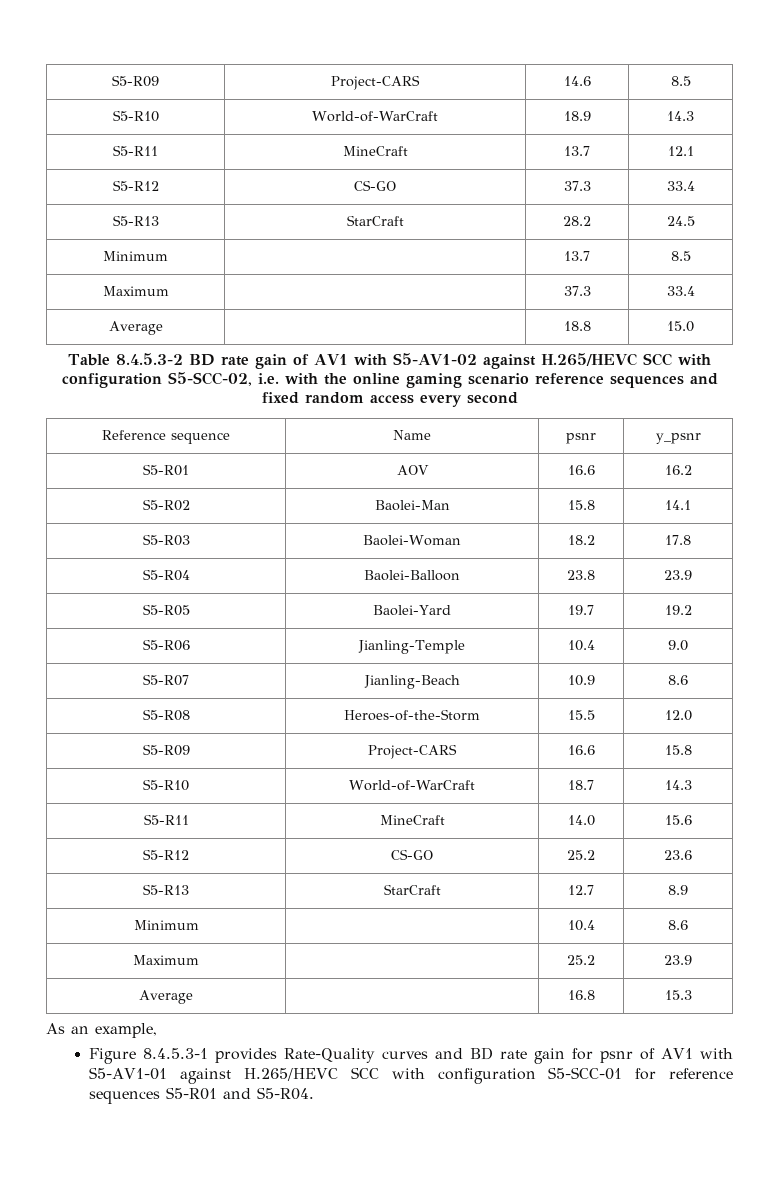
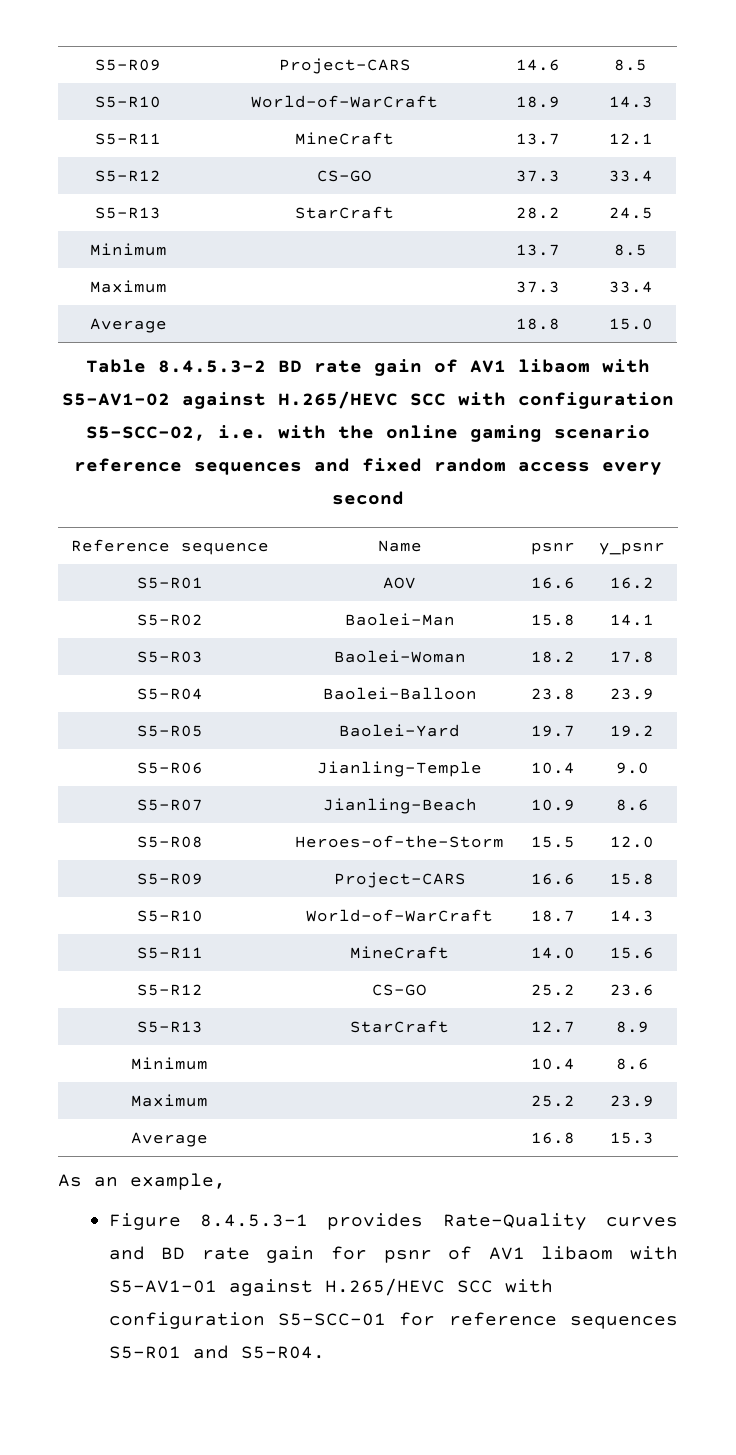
- Table 8.4.5.3-2 BD rate gain of AV1 with S5-AV1-02 against H.265/HEVC SCC with configuration S5-SCC-02, i.e. with the online gaming scenario reference sequences and fixed random access every second
+ Table 8.4.5.3-2 BD rate gain of AV1 libaom with S5-AV1-02 against H.265/HEVC SCC with configuration S5-SCC-02, i.e. with the online gaming scenario reference sequences and fixed random access every second
- Figure 8.4.5.3-1 provides Rate-Quality curves and BD rate gain for psnr of AV1 with S5-AV1-01 against H.265/HEVC SCC with configuration S5-SCC-01 for reference sequences S5-R01 and S5-R04.
+ Figure 8.4.5.3-1 provides Rate-Quality curves and BD rate gain for psnr of AV1 libaom with S5-AV1-01 against H.265/HEVC SCC with configuration S5-SCC-01 for reference sequences S5-R01 and S5-R04.

